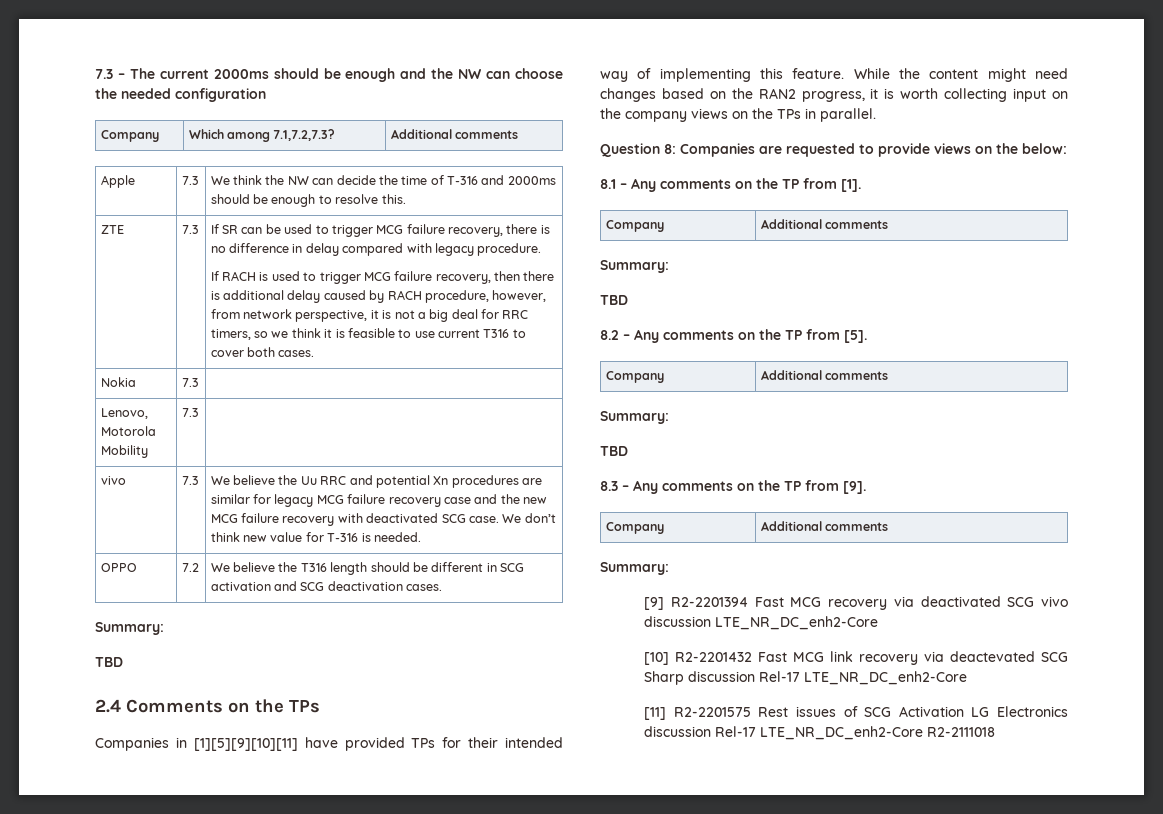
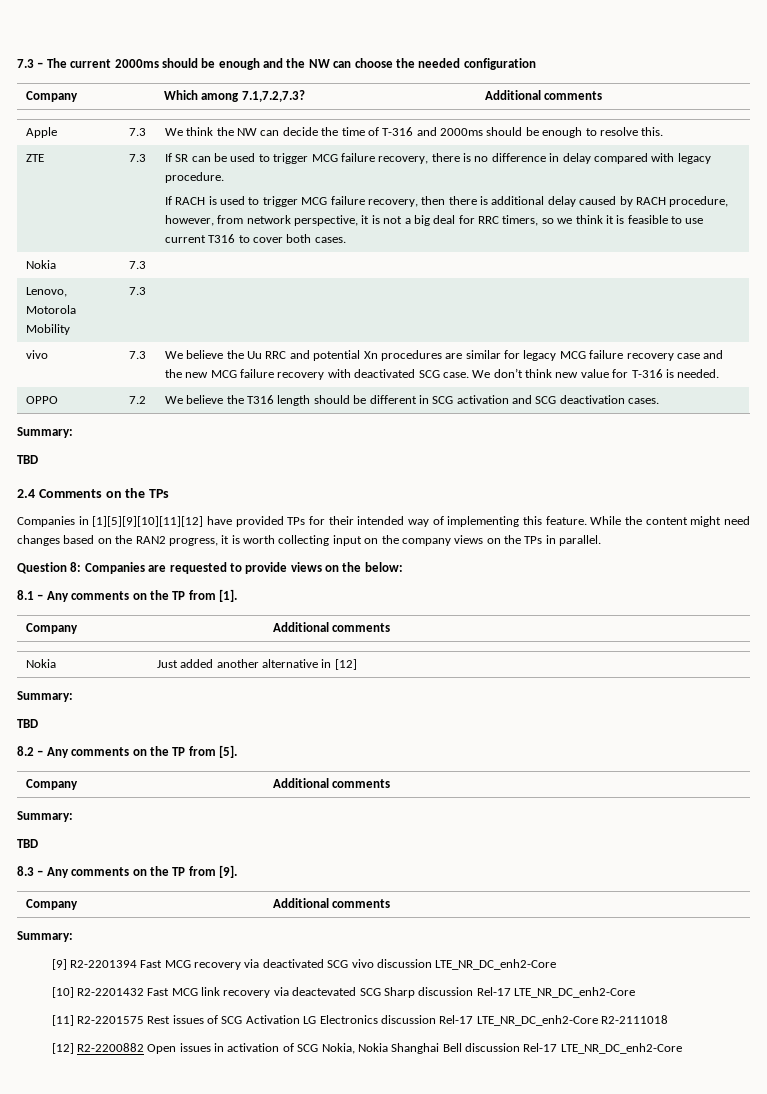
- Companies in [1][5][9][10][11] have provided TPs for their intended way of implementing this feature.
+ Companies in [1][5][9][10][11][12] have provided TPs for their intended way of implementing this feature.
+ Nokia | Just added another alternative in [12]
+ [12] R2-2200882 Open issues in activation of SCG Nokia, Nokia Shanghai Bell discussion Rel-17 LTE_NR_DC_enh2-Core

